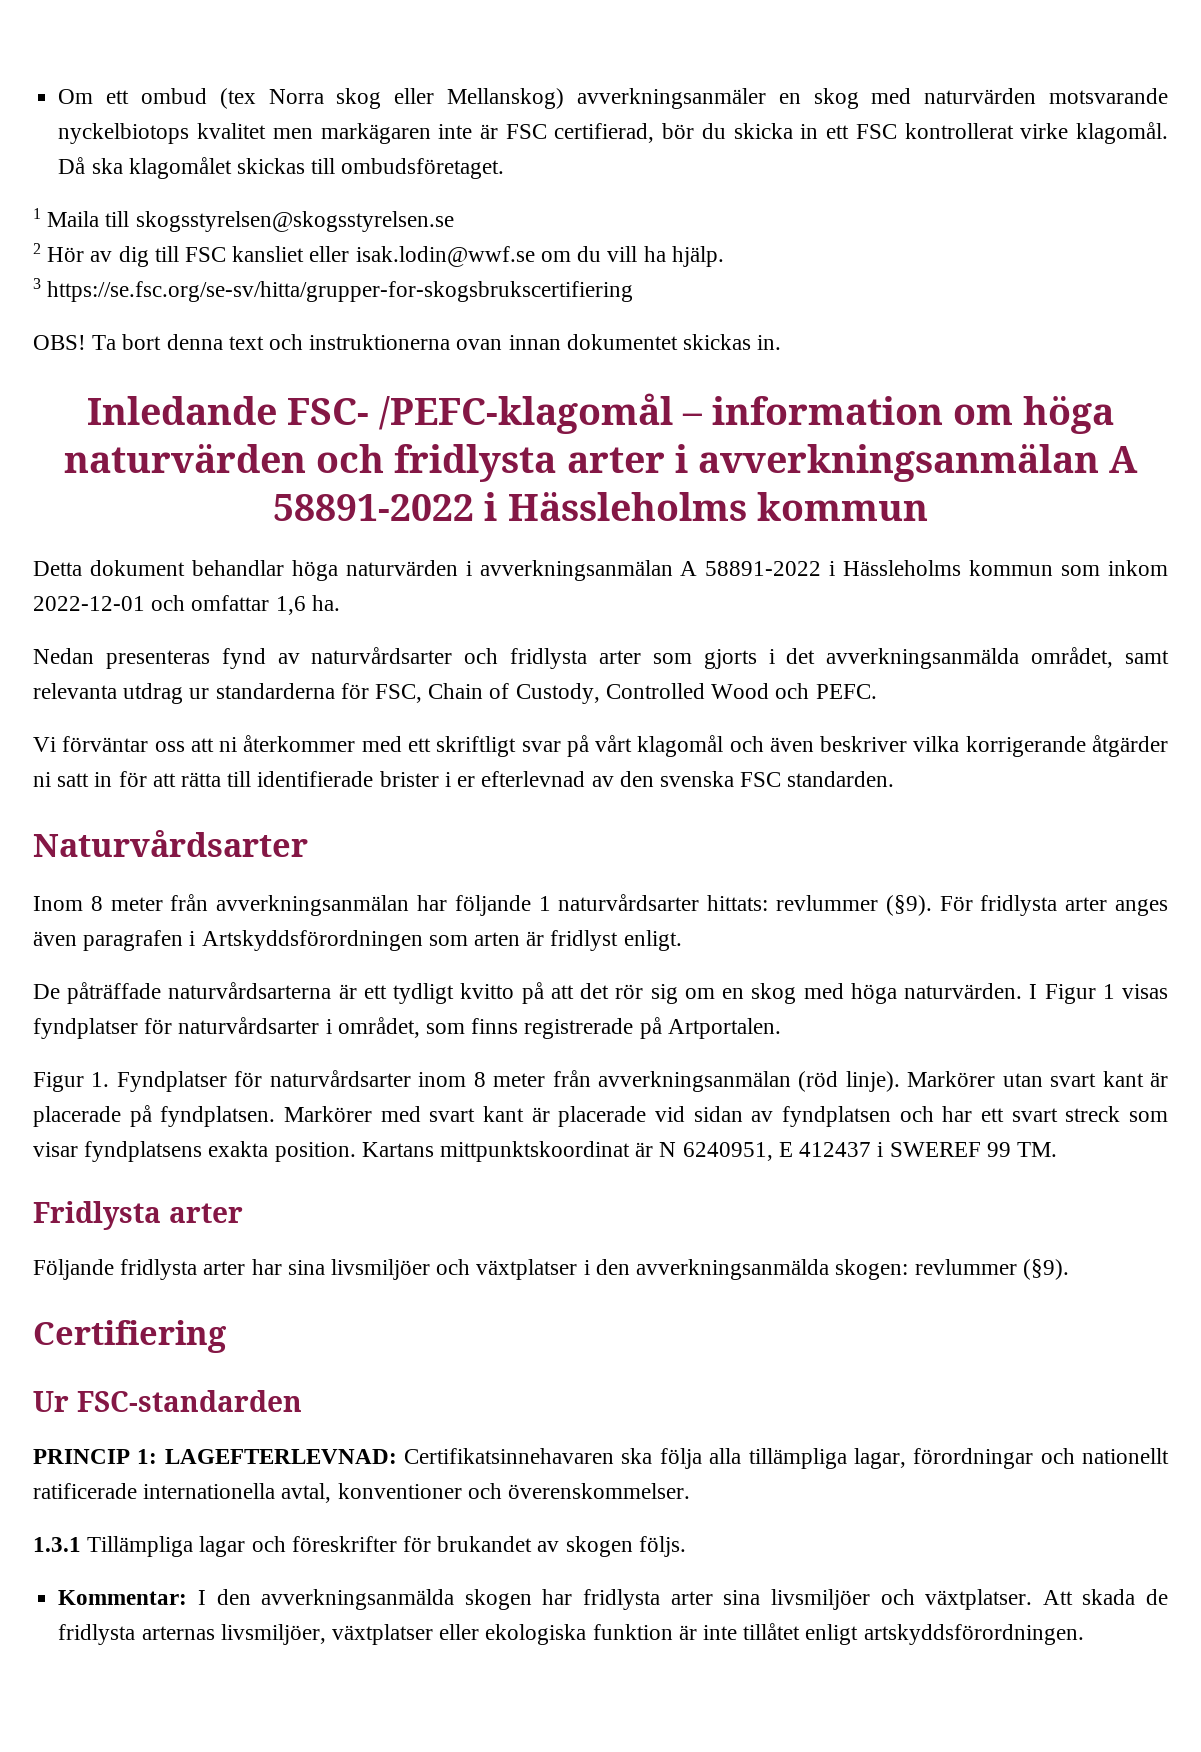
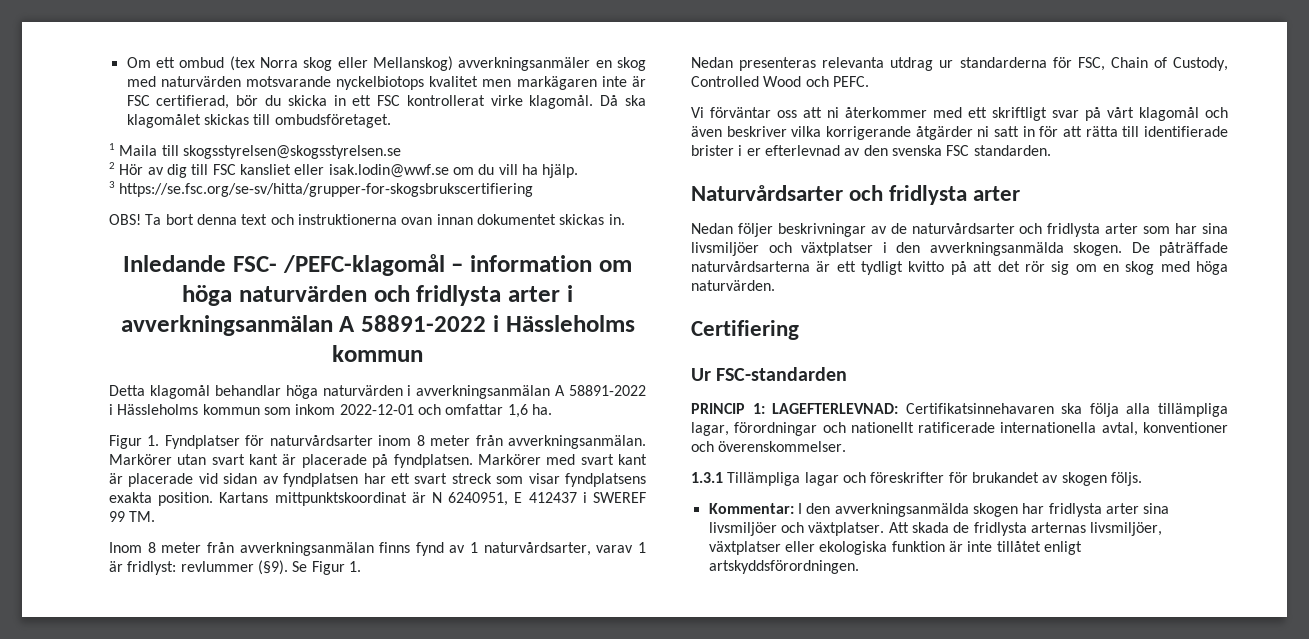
- Detta dokument behandlar höga naturvärden i avverkningsanmälan A 58891-2022 i Hässleholms kommun som inkom 2022-12-01 och omfattar 1,6 ha.
+ Detta klagomål behandlar höga naturvärden i avverkningsanmälan A 58891-2022 i Hässleholms kommun som inkom 2022-12-01 och omfattar 1,6 ha.
- Nedan presenteras fynd av naturvårdsarter och fridlysta arter som gjorts i det avverkningsanmälda området, samt relevanta utdrag ur standarderna för FSC, Chain of Custody, Controlled Wood och PEFC.
+ Figur 1. Fyndplatser för naturvårdsarter inom 8 meter från avverkningsanmälan. Markörer utan svart kant är placerade på fyndplatsen. Markörer med svart kant är placerade vid sidan av fyndplatsen har ett svart streck som visar fyndplatsens exakta position. Kartans mittpunktskoordinat är N 6240951, E 412437 i SWEREF 99 TM.
+ Inom 8 meter från avverkningsanmälan finns fynd av 1 naturvårdsarter, varav 1 är fridlyst: revlummer (§9). Se Figur 1.
+ Nedan presenteras relevanta utdrag ur standarderna för FSC, Chain of Custody, Controlled Wood och PEFC.
- Naturvårdsarter
- Inom 8 meter från avverkningsanmälan har följande 1 naturvårdsarter hittats: revlummer (§9). För fridlysta arter anges även paragrafen i Artskyddsförordningen som arten är fridlyst enligt.
- De påträffade naturvårdsarterna är ett tydligt kvitto på att det rör sig om en skog med höga naturvärden. I Figur 1 visas fyndplatser för naturvårdsarter i området, som finns registrerade på Artportalen.
- Figur 1. Fyndplatser för naturvårdsarter inom 8 meter från avverkningsanmälan (röd linje). Markörer utan svart kant är placerade på fyndplatsen. Markörer med svart kant är placerade vid sidan av fyndplatsen och har ett svart streck som visar fyndplatsens exakta position. Kartans mittpunktskoordinat är N 6240951, E 412437 i SWEREF 99 TM.
- Fridlysta arter
- Följande fridlysta arter har sina livsmiljöer och växtplatser i den avverkningsanmälda skogen: revlummer (§9).
+ Naturvårdsarter och fridlysta arter
+ Nedan följer beskrivningar av de naturvårdsarter och fridlysta arter som har sina livsmiljöer och växtplatser i den avverkningsanmälda skogen. De påträffade naturvårdsarterna är ett tydligt kvitto på att det rör sig om en skog med höga naturvärden.

